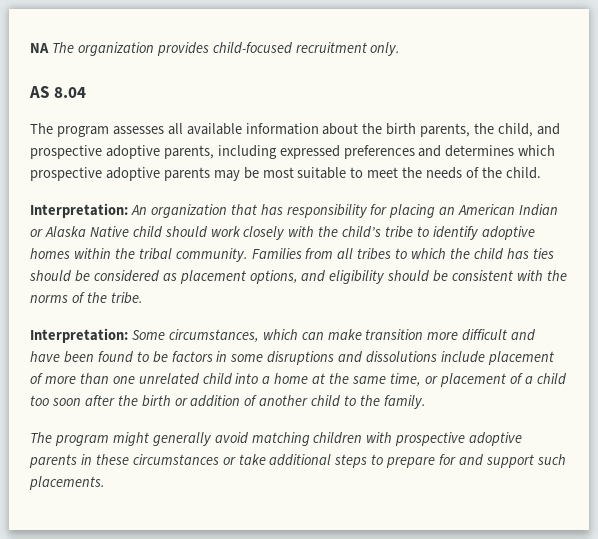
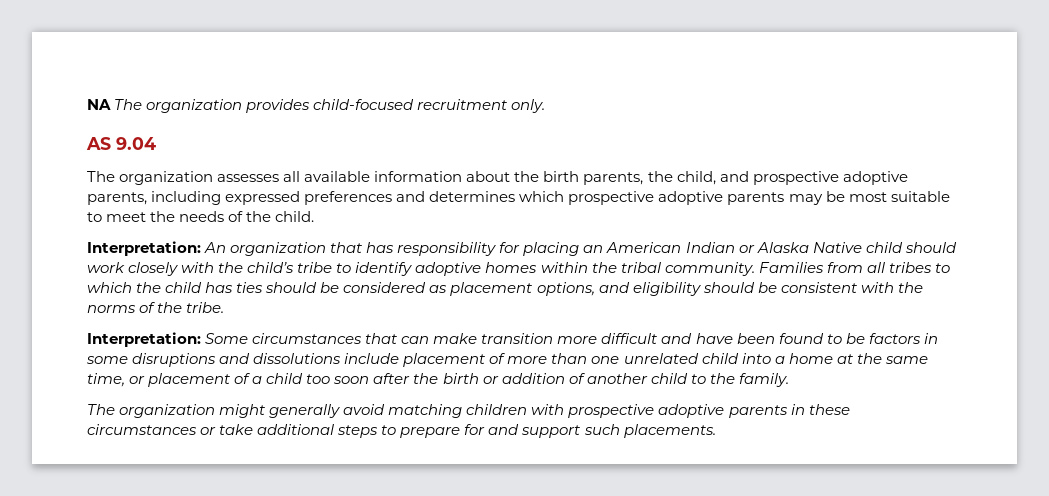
- AS 8.04
- The program assesses all available information about the birth parents, the child, and prospective adoptive parents, including expressed preferences and determines which prospective adoptive parents may be most suitable to meet the needs of the child.
+ AS 9.04
+ The organization assesses all available information about the birth parents, the child, and prospective adoptive parents, including expressed preferences and determines which prospective adoptive parents may be most suitable to meet the needs of the child.
- Interpretation: Some circumstances, which can make transition more difficult and have been found to be factors in some disruptions and dissolutions include placement of more than one unrelated child into a home at the same time, or placement of a child too soon after the birth or addition of another child to the family.
+ Interpretation: Some circumstances that can make transition more difficult and have been found to be factors in some disruptions and dissolutions include placement of more than one unrelated child into a home at the same time, or placement of a child too soon after the birth or addition of another child to the family.
- The program might generally avoid matching children with prospective adoptive parents in these circumstances or take additional steps to prepare for and support such placements.
+ The organization might generally avoid matching children with prospective adoptive parents in these circumstances or take additional steps to prepare for and support such placements.

